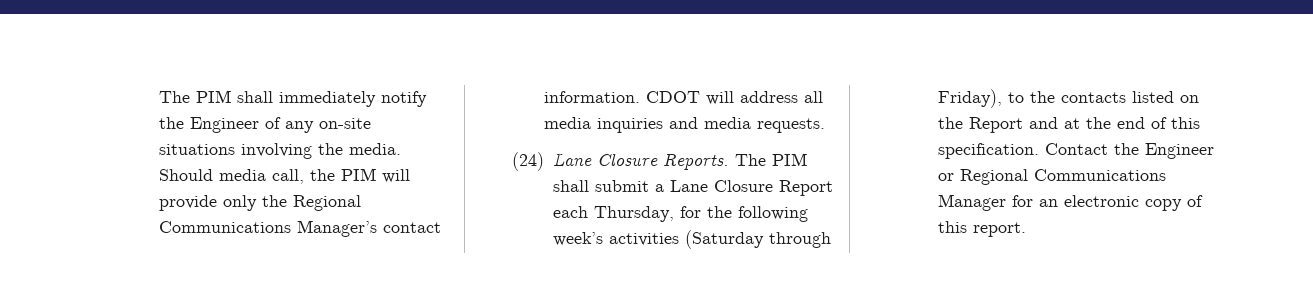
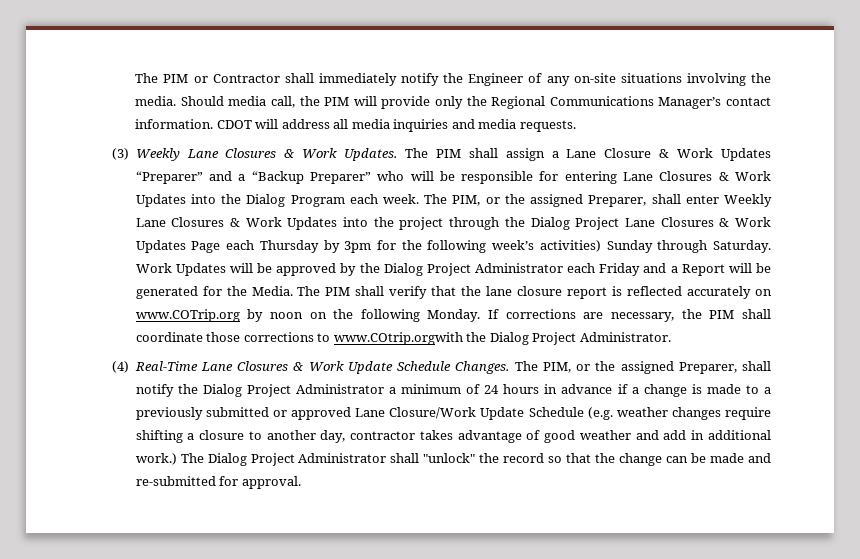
- The PIM shall immediately notify the Engineer of any on-site situations involving the media.
+ The PIM or Contractor shall immediately notify the Engineer of any on-site situations involving the media.
- (24) Lane Closure Reports. The PIM shall submit a Lane Closure Report each Thursday, for the following week’s activities (Saturday through Friday), to the contacts listed on the Report and at the end of this specification. Contact the Engineer or Regional Communications Manager for an electronic copy of this report.
+ (3) Weekly Lane Closures & Work Updates. The PIM shall assign a Lane Closure & Work Updates “Preparer” and a “Backup Preparer” who will be responsible for entering Lane Closures & Work Updates into the Dialog Program each week. The PIM, or the assigned Preparer, shall enter Weekly Lane Closures & Work Updates into the project through the Dialog Project Lane Closures & Work Updates Page each Thursday by 3pm for the following week’s activities) Sunday through Saturday. Work Updates will be approved by the Dialog Project Administrator each Friday and a Report will be generated for the Media. The PIM shall verify that the lane closure report is reflected accurately on www.COTrip.org by noon on the following Monday. If corrections are necessary, the PIM shall coordinate those corrections to www.COtrip.orgwith the Dialog Project Administrator.
+ (4) Real-Time Lane Closures & Work Update Schedule Changes. The PIM, or the assigned Preparer, shall notify the Dialog Project Administrator a minimum of 24 hours in advance if a change is made to a previously submitted or approved Lane Closure/Work Update Schedule (e.g. weather changes require shifting a closure to another day, contractor takes advantage of good weather and add in additional work.) The Dialog Project Administrator shall "unlock" the record so that the change can be made and re-submitted for approval.

